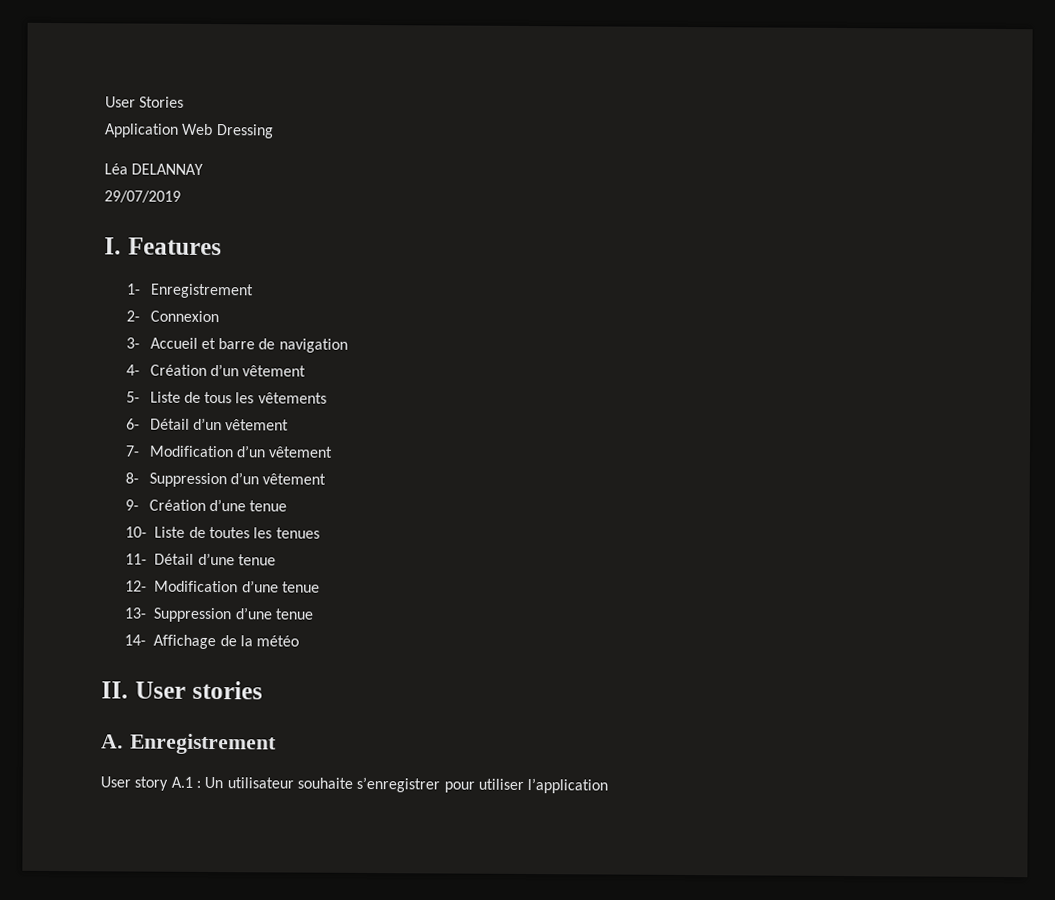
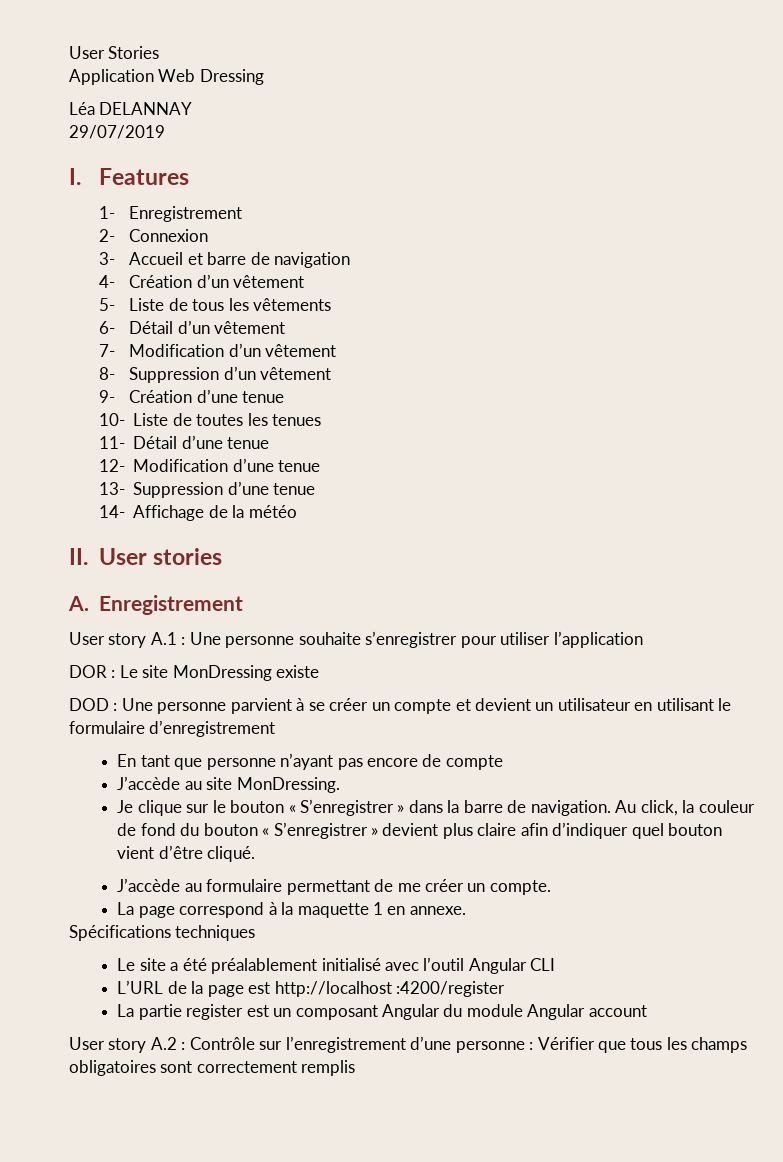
- User story A.1 : Un utilisateur souhaite s’enregistrer pour utiliser l’application
+ User story A.1 : Une personne souhaite s’enregistrer pour utiliser l’application
+ DOR : Le site MonDressing existe
+ DOD : Une personne parvient à se créer un compte et devient un utilisateur en utilisant le formulaire d’enregistrement
+ En tant que personne n’ayant pas encore de compte
+ J’accède au site MonDressing.
+ Je clique sur le bouton « S’enregistrer » dans la barre de navigation. Au click, la couleur de fond du bouton « S’enregistrer » devient plus claire afin d’indiquer quel bouton vient d’être cliqué.
+ J’accède au formulaire permettant de me créer un compte.
+ La page correspond à la maquette 1 en annexe.
+ Spécifications techniques
+ Le site a été préalablement initialisé avec l’outil Angular CLI
+ L’URL de la page est http://localhost :4200/register
+ La partie register est un composant Angular du module Angular account
+ User story A.2 : Contrôle sur l’enregistrement d’une personne : Vérifier que tous les champs obligatoires sont correctement remplis

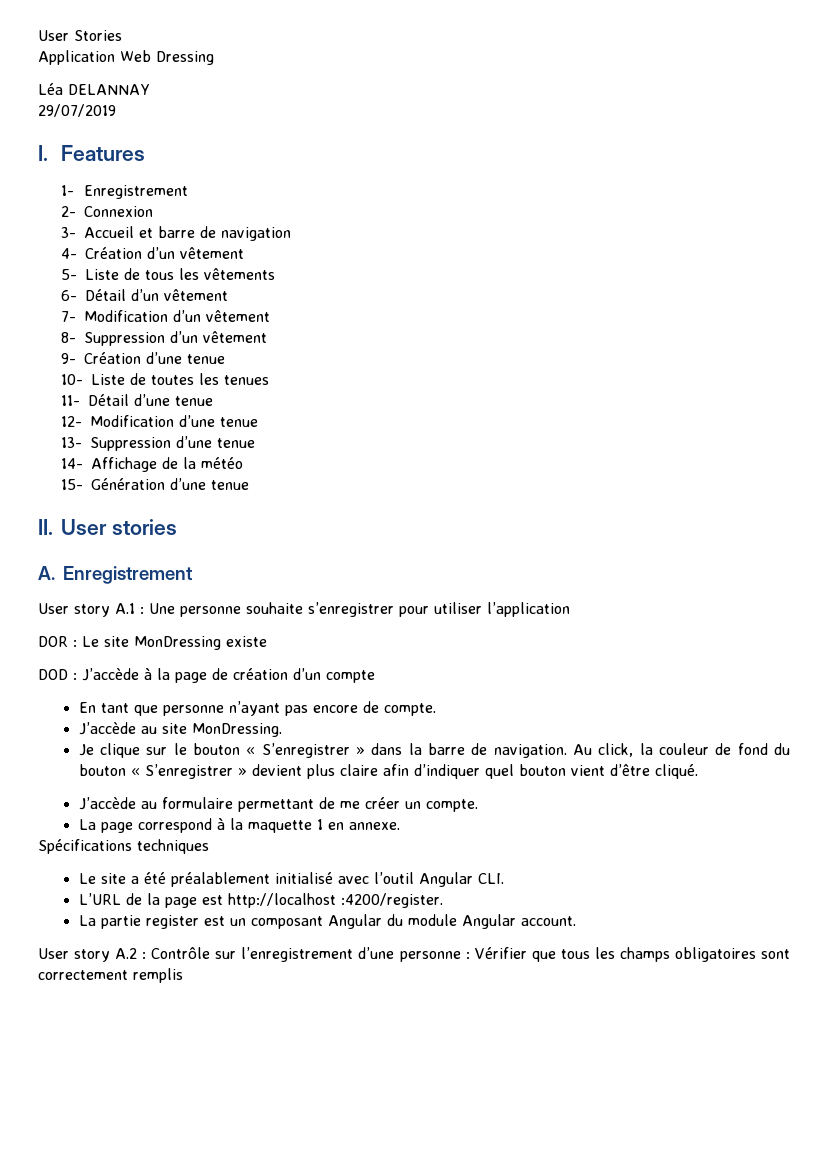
+ 15- Génération d’une tenue
- DOD : Une personne parvient à se créer un compte et devient un utilisateur en utilisant le formulaire d’enregistrement
+ DOD : J’accède à la page de création d’un compte
- En tant que personne n’ayant pas encore de compte
+ En tant que personne n’ayant pas encore de compte.
- Le site a été préalablement initialisé avec l’outil Angular CLI
+ Le site a été préalablement initialisé avec l’outil Angular CLI.
- L’URL de la page est http://localhost :4200/register
+ L’URL de la page est http://localhost :4200/register.
- La partie register est un composant Angular du module Angular account
+ La partie register est un composant Angular du module Angular account.

